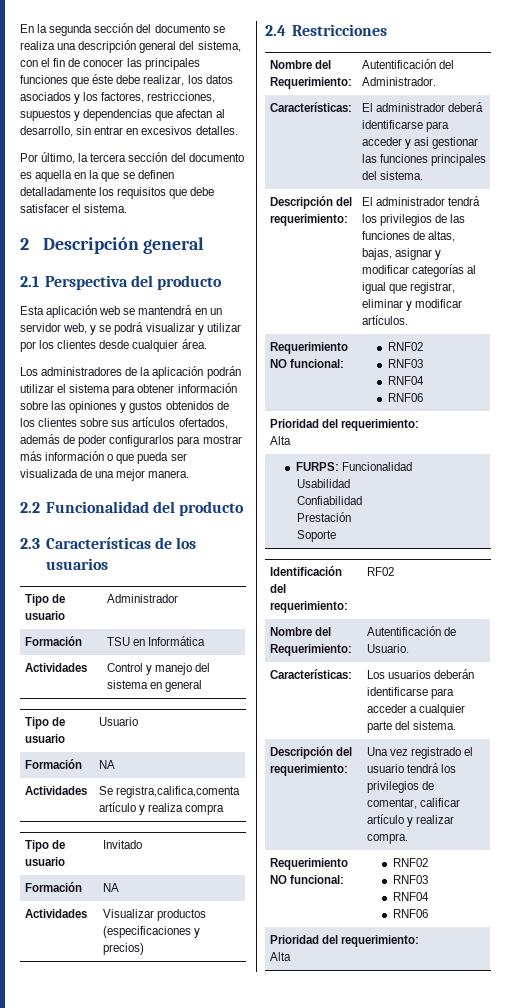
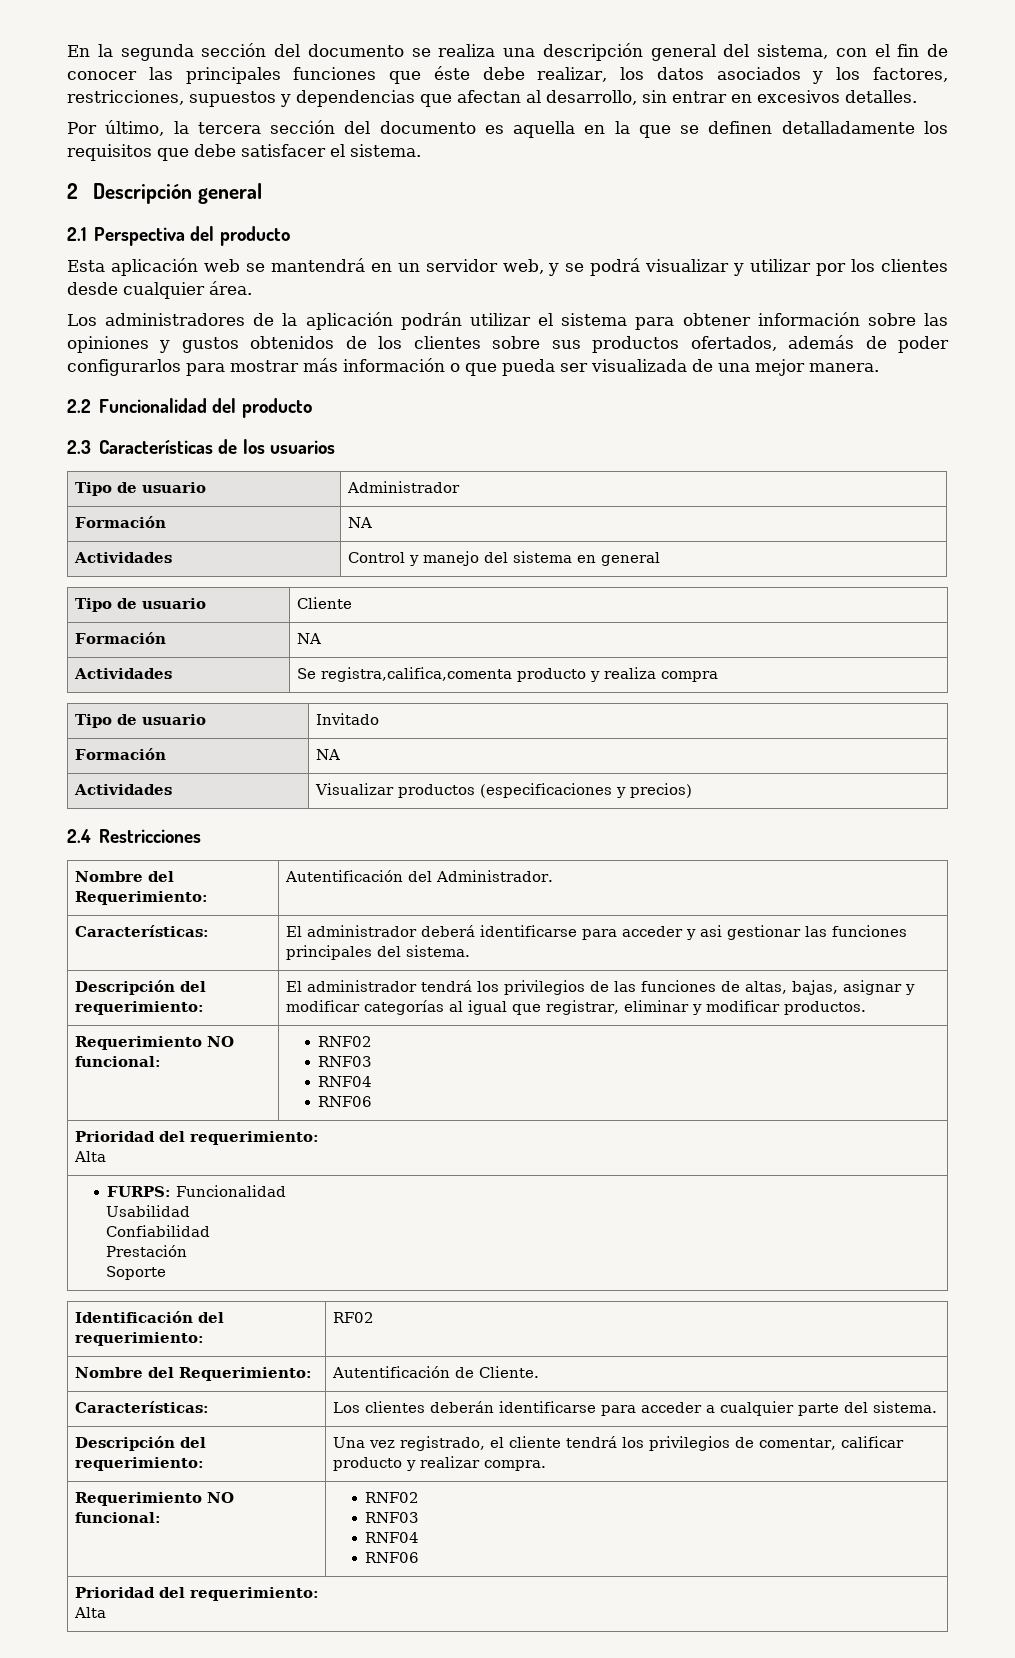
- Los administradores de la aplicación podrán utilizar el sistema para obtener información sobre las opiniones y gustos obtenidos de los clientes sobre sus artículos ofertados, además de poder configurarlos para mostrar más información o que pueda ser visualizada de una mejor manera.
+ Los administradores de la aplicación podrán utilizar el sistema para obtener información sobre las opiniones y gustos obtenidos de los clientes sobre sus productos ofertados, además de poder configurarlos para mostrar más información o que pueda ser visualizada de una mejor manera.
  Tipo de usuario | Administrador
- Formación | TSU en Informática
+ Formación | NA
- Tipo de usuario | Usuario
+ Tipo de usuario | Cliente
- Actividades | Se registra,califica,comenta artículo y realiza compra
+ Actividades | Se registra,califica,comenta producto y realiza compra
- Descripción del requerimiento: | El administrador tendrá los privilegios de las funciones de altas, bajas, asignar y modificar categorías al igual que registrar, eliminar y modificar artículos.
+ Descripción del requerimiento: | El administrador tendrá los privilegios de las funciones de altas, bajas, asignar y modificar categorías al igual que registrar, eliminar y modificar productos.
- Nombre del Requerimiento: | Autentificación de Usuario.
+ Nombre del Requerimiento: | Autentificación de Cliente.
- Características: | Los usuarios deberán identificarse para acceder a cualquier parte del sistema.
+ Características: | Los clientes deberán identificarse para acceder a cualquier parte del sistema.
- Descripción del requerimiento: | Una vez registrado el usuario tendrá los privilegios de comentar, calificar artículo y realizar compra.
+ Descripción del requerimiento: | Una vez registrado, el cliente tendrá los privilegios de comentar, calificar producto y realizar compra.

